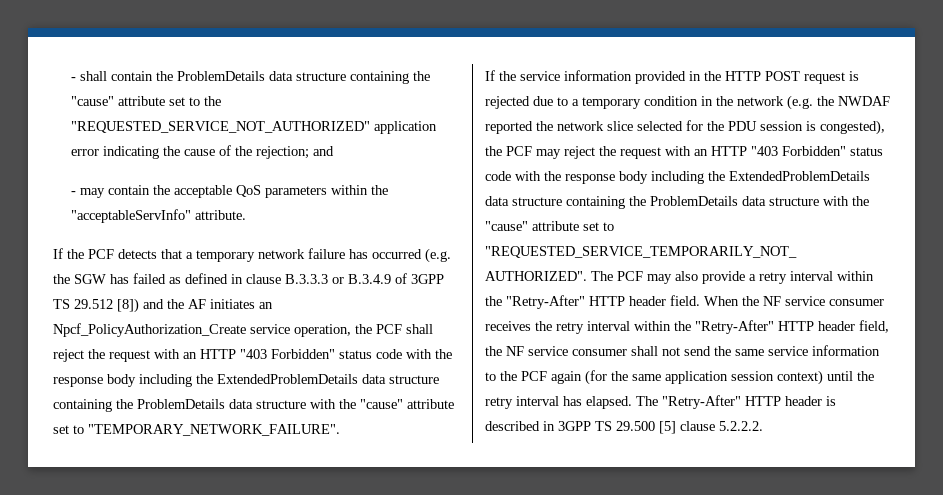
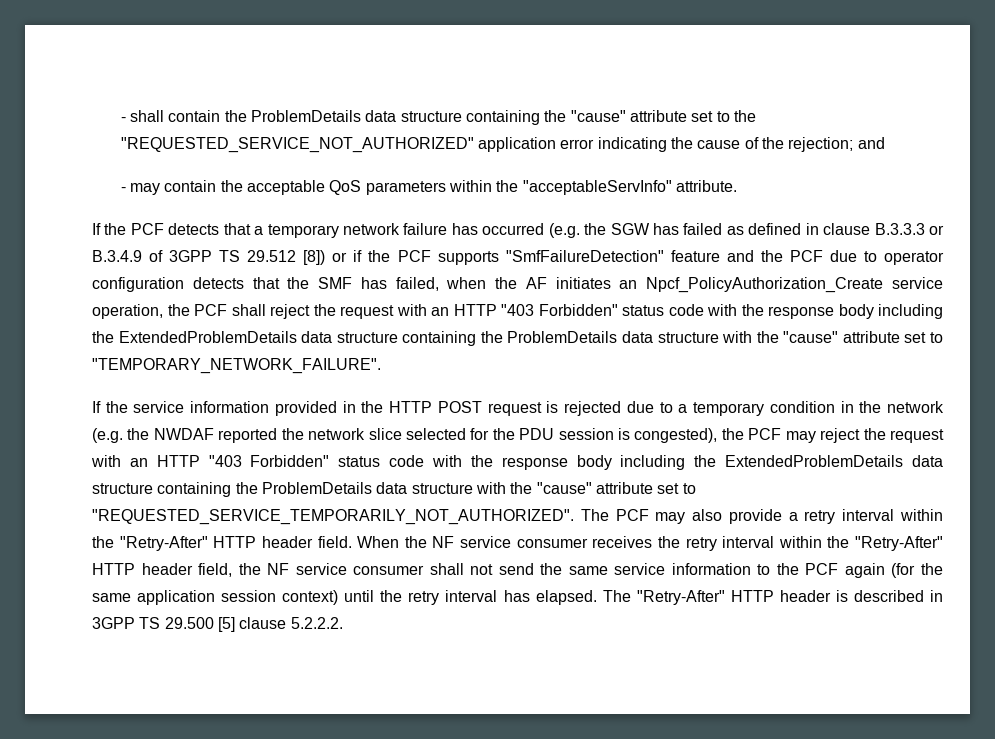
- If the PCF detects that a temporary network failure has occurred (e.g. the SGW has failed as defined in clause B.3.3.3 or B.3.4.9 of 3GPP TS 29.512 [8]) and the AF initiates an Npcf_PolicyAuthorization_Create service operation, the PCF shall reject the request with an HTTP "403 Forbidden" status code with the response body including the ExtendedProblemDetails data structure containing the ProblemDetails data structure with the "cause" attribute set to "TEMPORARY_NETWORK_FAILURE".
+ If the PCF detects that a temporary network failure has occurred (e.g. the SGW has failed as defined in clause B.3.3.3 or B.3.4.9 of 3GPP TS 29.512 [8]) or if the PCF supports "SmfFailureDetection" feature and the PCF due to operator configuration detects that the SMF has failed, when the AF initiates an Npcf_PolicyAuthorization_Create service operation, the PCF shall reject the request with an HTTP "403 Forbidden" status code with the response body including the ExtendedProblemDetails data structure containing the ProblemDetails data structure with the "cause" attribute set to "TEMPORARY_NETWORK_FAILURE".

